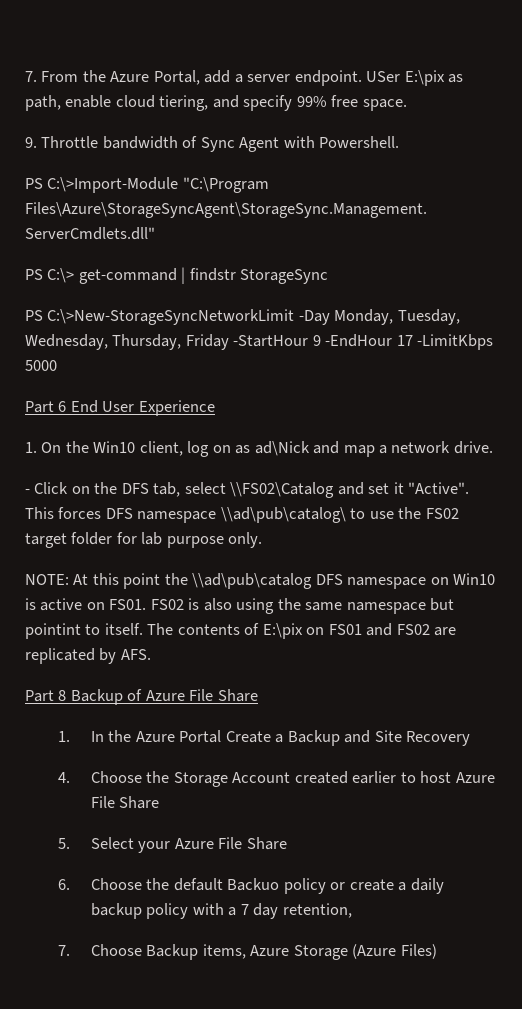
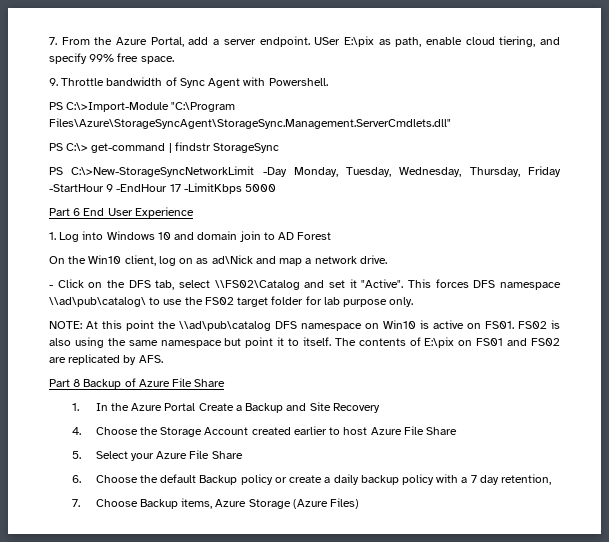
- 1. On the Win10 client, log on as ad\Nick and map a network drive.
+ 1. Log into Windows 10 and domain join to AD Forest
+ On the Win10 client, log on as ad\Nick and map a network drive.
- FS02 is also using the same namespace but pointint to itself.
+ FS02 is also using the same namespace but point it to itself.
- 6. Choose the default Backuo policy or create a daily backup policy with a 7 day retention,
+ 6. Choose the default Backup policy or create a daily backup policy with a 7 day retention,

